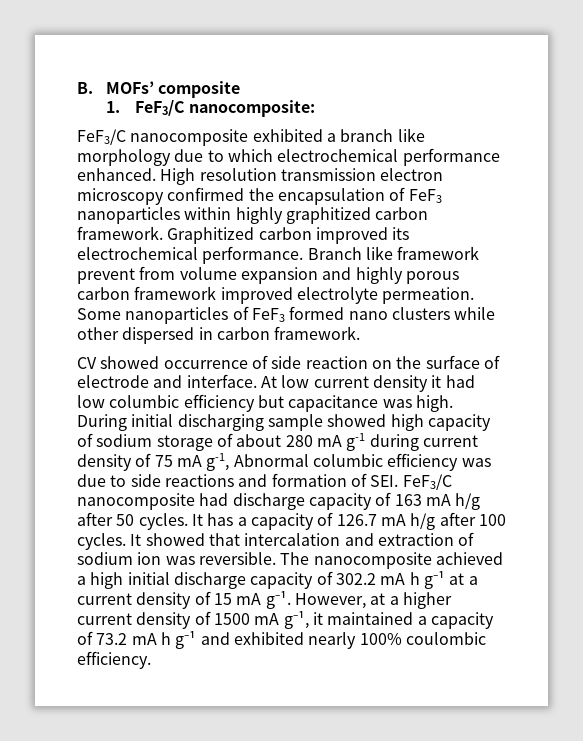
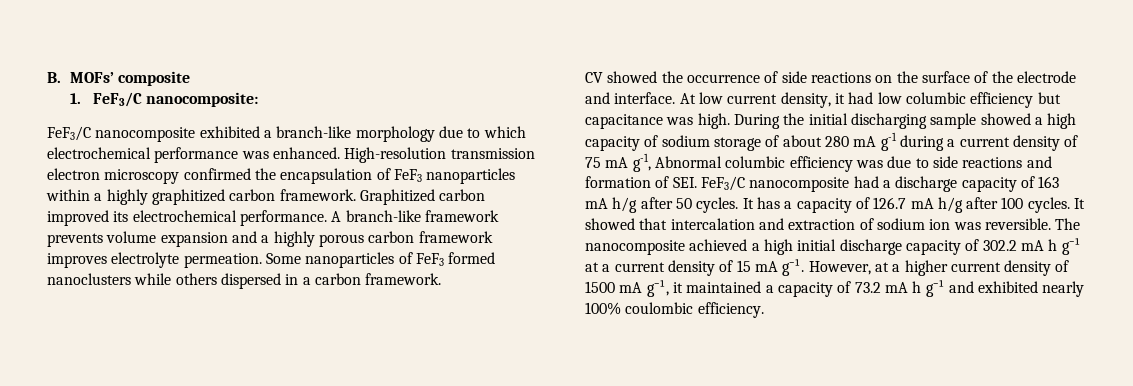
- FeF3/C nanocomposite exhibited a branch like morphology due to which electrochemical performance enhanced. High resolution transmission electron microscopy confirmed the encapsulation of FeF3 nanoparticles within highly graphitized carbon framework.
+ FeF3/C nanocomposite exhibited a branch-like morphology due to which electrochemical performance was enhanced. High-resolution transmission electron microscopy confirmed the encapsulation of FeF3 nanoparticles within a highly graphitized carbon framework.
- Branch like framework prevent from volume expansion and highly porous carbon framework improved electrolyte permeation.
+ A branch-like framework prevents volume expansion and a highly porous carbon framework improves electrolyte permeation.
- Some nanoparticles of FeF3 formed nano clusters while other dispersed in carbon framework.
+ Some nanoparticles of FeF3 formed nanoclusters while others dispersed in a carbon framework.
- CV showed occurrence of side reaction on the surface of electrode and interface.
+ CV showed the occurrence of side reactions on the surface of the electrode and interface.
- At low current density it had low columbic efficiency but capacitance was high.
+ At low current density, it had low columbic efficiency but capacitance was high.
- During initial discharging sample showed high capacity of sodium storage of about 280 mA g-1 during current density of 75 mA g-1, Abnormal columbic efficiency was due to side reactions and formation of SEI. FeF3/C nanocomposite had discharge capacity of 163 mA h/g after 50 cycles.
+ During the initial discharging sample showed a high capacity of sodium storage of about 280 mA g-1 during a current density of 75 mA g-1, Abnormal columbic efficiency was due to side reactions and formation of SEI. FeF3/C nanocomposite had a discharge capacity of 163 mA h/g after 50 cycles.

